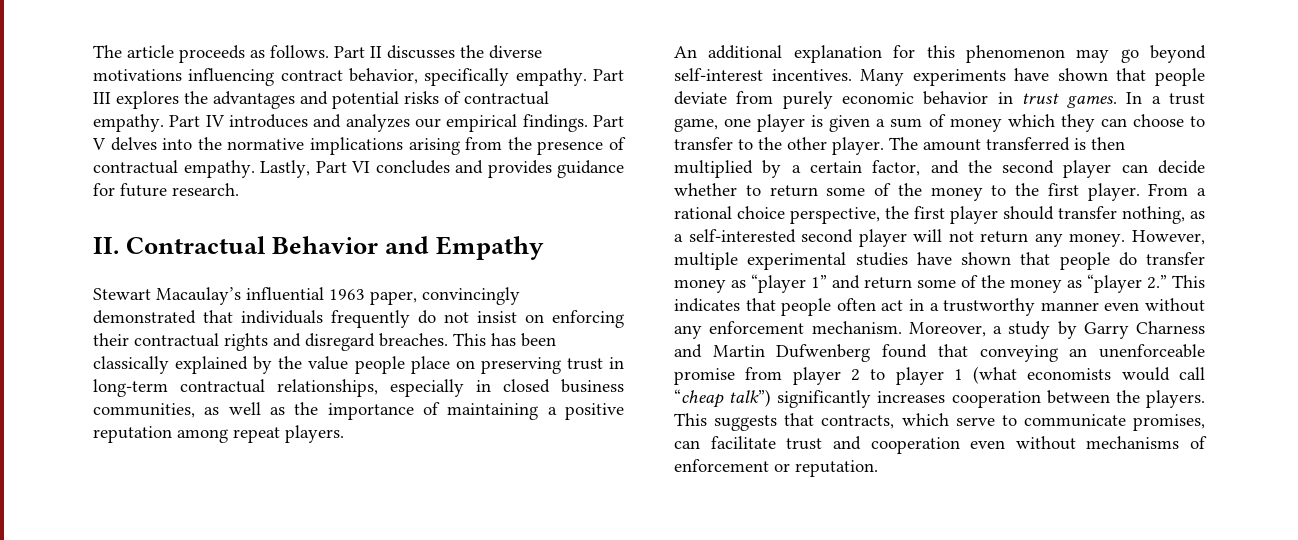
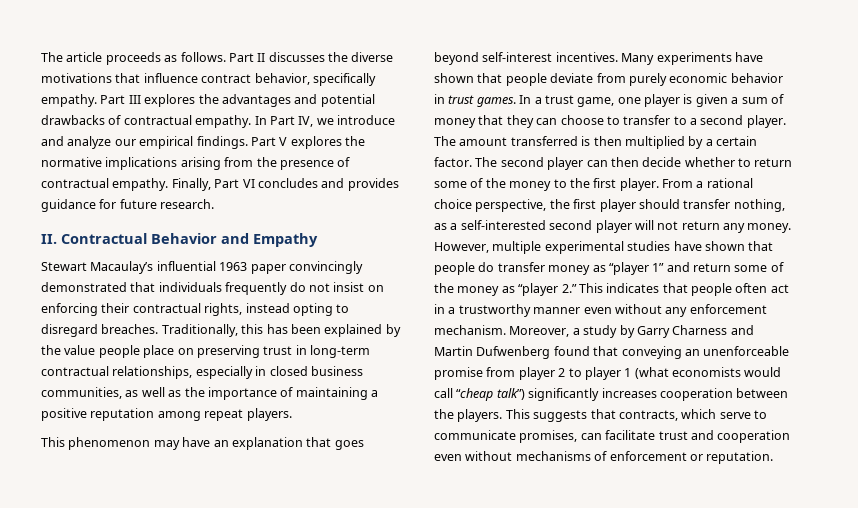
- Part II discusses the diverse motivations influencing contract behavior, specifically empathy.
+ Part II discusses the diverse motivations that influence contract behavior, specifically empathy.
- Part III explores the advantages and potential risks of contractual empathy. Part IV introduces and analyzes our empirical findings.
+ Part III explores the advantages and potential drawbacks of contractual empathy. In Part IV, we introduce and analyze our empirical findings.
- Part V delves into the normative implications arising from the presence of contractual empathy.
+ Part V explores the normative implications arising from the presence of contractual empathy.
- Lastly, Part VI concludes and provides guidance for future research.
+ Finally, Part VI concludes and provides guidance for future research.
- Stewart Macaulay’s influential 1963 paper, convincingly demonstrated that individuals frequently do not insist on enforcing their contractual rights and disregard breaches. This has been classically explained by the value people place on preserving trust in long-term contractual relationships, especially in closed business communities, as well as the importance of maintaining a positive reputation among repeat players.
+ Stewart Macaulay’s influential 1963 paper convincingly demonstrated that individuals frequently do not insist on enforcing their contractual rights, instead opting to disregard breaches. Traditionally, this has been explained by the value people place on preserving trust in long-term contractual relationships, especially in closed business communities, as well as the importance of maintaining a positive reputation among repeat players.
- An additional explanation for this phenomenon may go beyond self-interest incentives.
+ This phenomenon may have an explanation that goes beyond self-interest incentives.
- In a trust game, one player is given a sum of money which they can choose to transfer to the other player.
+ In a trust game, one player is given a sum of money that they can choose to transfer to a second player.
- The amount transferred is then multiplied by a certain factor, and the second player can decide whether to return some of the money to the first player.
+ The amount transferred is then multiplied by a certain factor. The second player can then decide whether to return some of the money to the first player.

